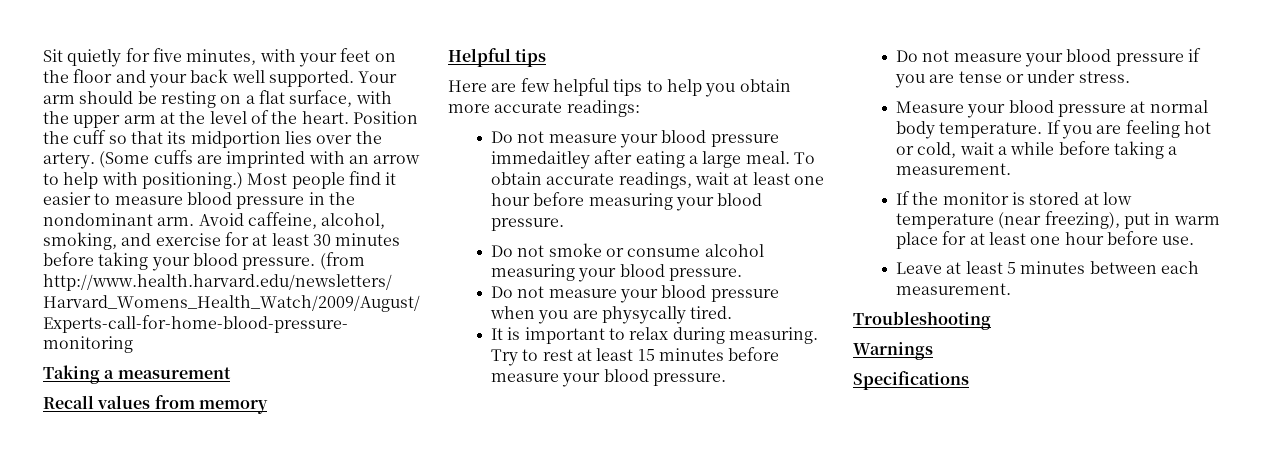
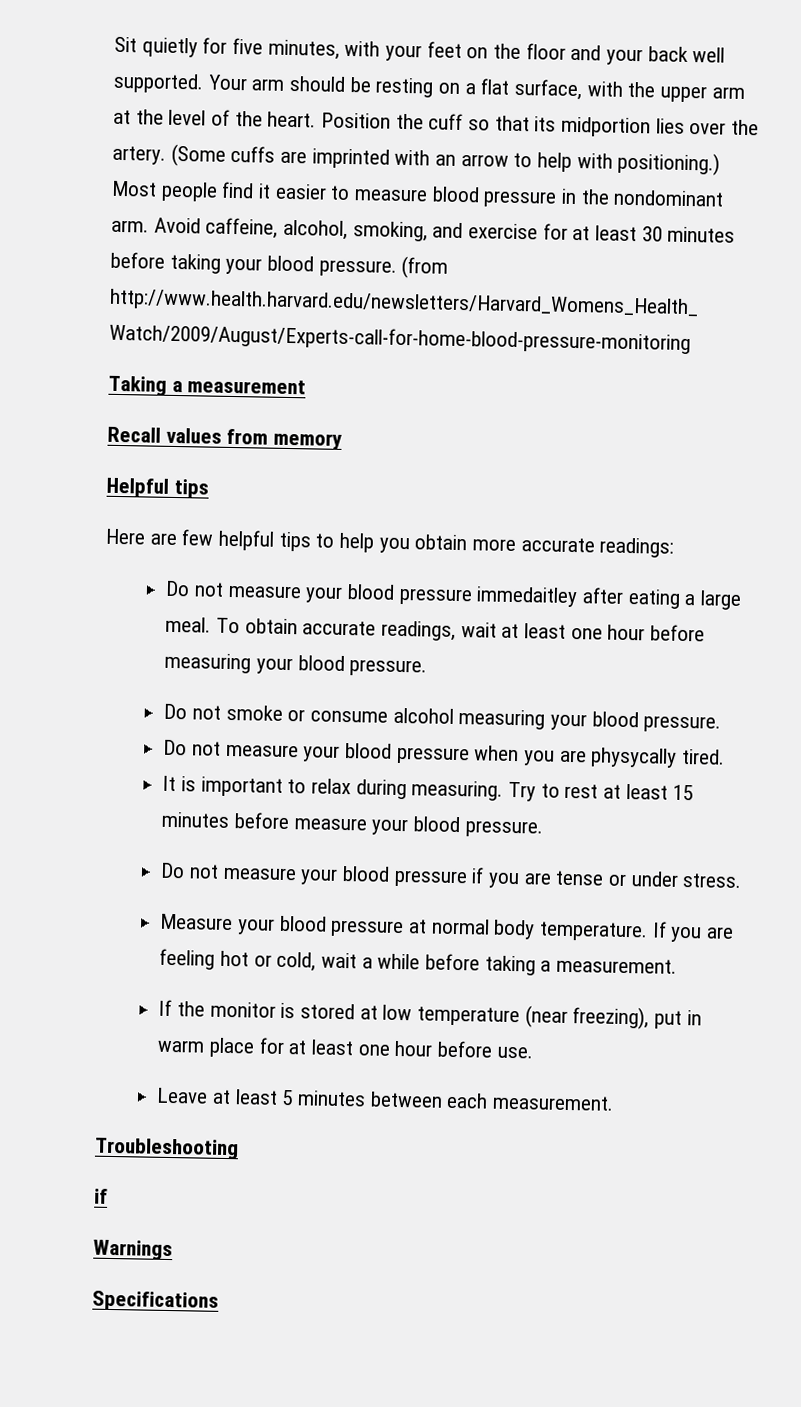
  Troubleshooting
+ if

